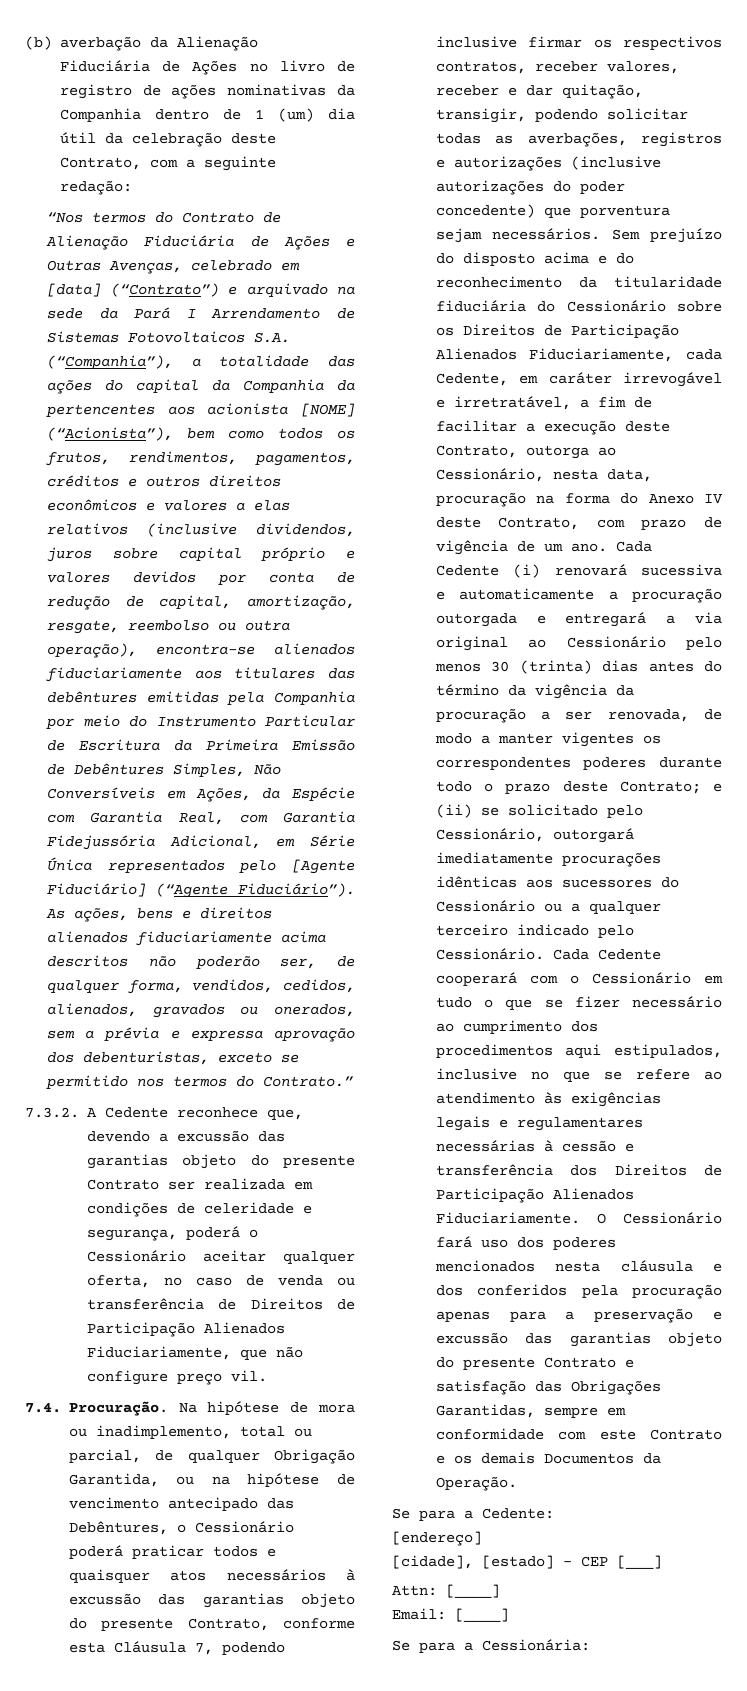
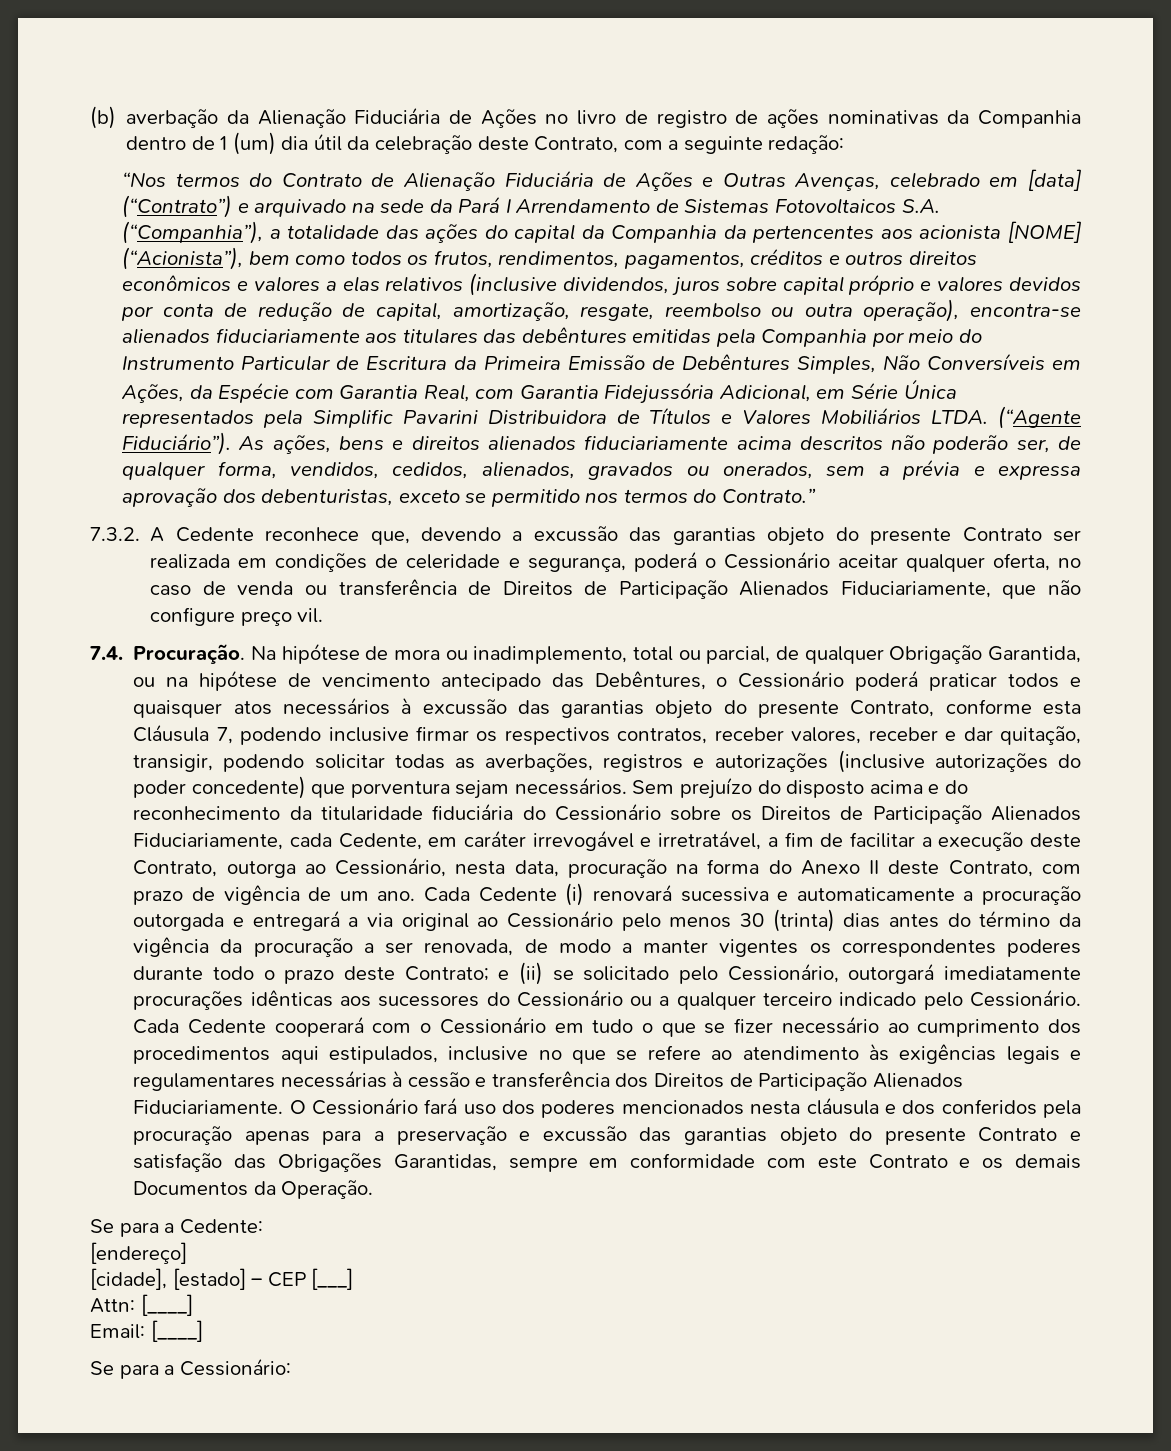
- “Nos termos do Contrato de Alienação Fiduciária de Ações e Outras Avenças, celebrado em [data] (“Contrato”) e arquivado na sede da Pará I Arrendamento de Sistemas Fotovoltaicos S.A. (“Companhia”), a totalidade das ações do capital da Companhia da pertencentes aos acionista [NOME] (“Acionista”), bem como todos os frutos, rendimentos, pagamentos, créditos e outros direitos econômicos e valores a elas relativos (inclusive dividendos, juros sobre capital próprio e valores devidos por conta de redução de capital, amortização, resgate, reembolso ou outra operação), encontra-se alienados fiduciariamente aos titulares das debêntures emitidas pela Companhia por meio do Instrumento Particular de Escritura da Primeira Emissão de Debêntures Simples, Não Conversíveis em Ações, da Espécie com Garantia Real, com Garantia Fidejussória Adicional, em Série Única representados pelo [Agente Fiduciário] (“Agente Fiduciário”).
+ “Nos termos do Contrato de Alienação Fiduciária de Ações e Outras Avenças, celebrado em [data] (“Contrato”) e arquivado na sede da Pará I Arrendamento de Sistemas Fotovoltaicos S.A. (“Companhia”), a totalidade das ações do capital da Companhia da pertencentes aos acionista [NOME] (“Acionista”), bem como todos os frutos, rendimentos, pagamentos, créditos e outros direitos econômicos e valores a elas relativos (inclusive dividendos, juros sobre capital próprio e valores devidos por conta de redução de capital, amortização, resgate, reembolso ou outra operação), encontra-se alienados fiduciariamente aos titulares das debêntures emitidas pela Companhia por meio do Instrumento Particular de Escritura da Primeira Emissão de Debêntures Simples, Não Conversíveis em Ações, da Espécie com Garantia Real, com Garantia Fidejussória Adicional, em Série Única representados pela Simplific Pavarini Distribuidora de Títulos e Valores Mobiliários LTDA. (“Agente Fiduciário”).
- Sem prejuízo do disposto acima e do reconhecimento da titularidade fiduciária do Cessionário sobre os Direitos de Participação Alienados Fiduciariamente, cada Cedente, em caráter irrevogável e irretratável, a fim de facilitar a execução deste Contrato, outorga ao Cessionário, nesta data, procuração na forma do Anexo IV deste Contrato, com prazo de vigência de um ano.
+ Sem prejuízo do disposto acima e do reconhecimento da titularidade fiduciária do Cessionário sobre os Direitos de Participação Alienados Fiduciariamente, cada Cedente, em caráter irrevogável e irretratável, a fim de facilitar a execução deste Contrato, outorga ao Cessionário, nesta data, procuração na forma do Anexo II deste Contrato, com prazo de vigência de um ano.
- Se para a Cessionária:
+ Se para a Cessionário:

